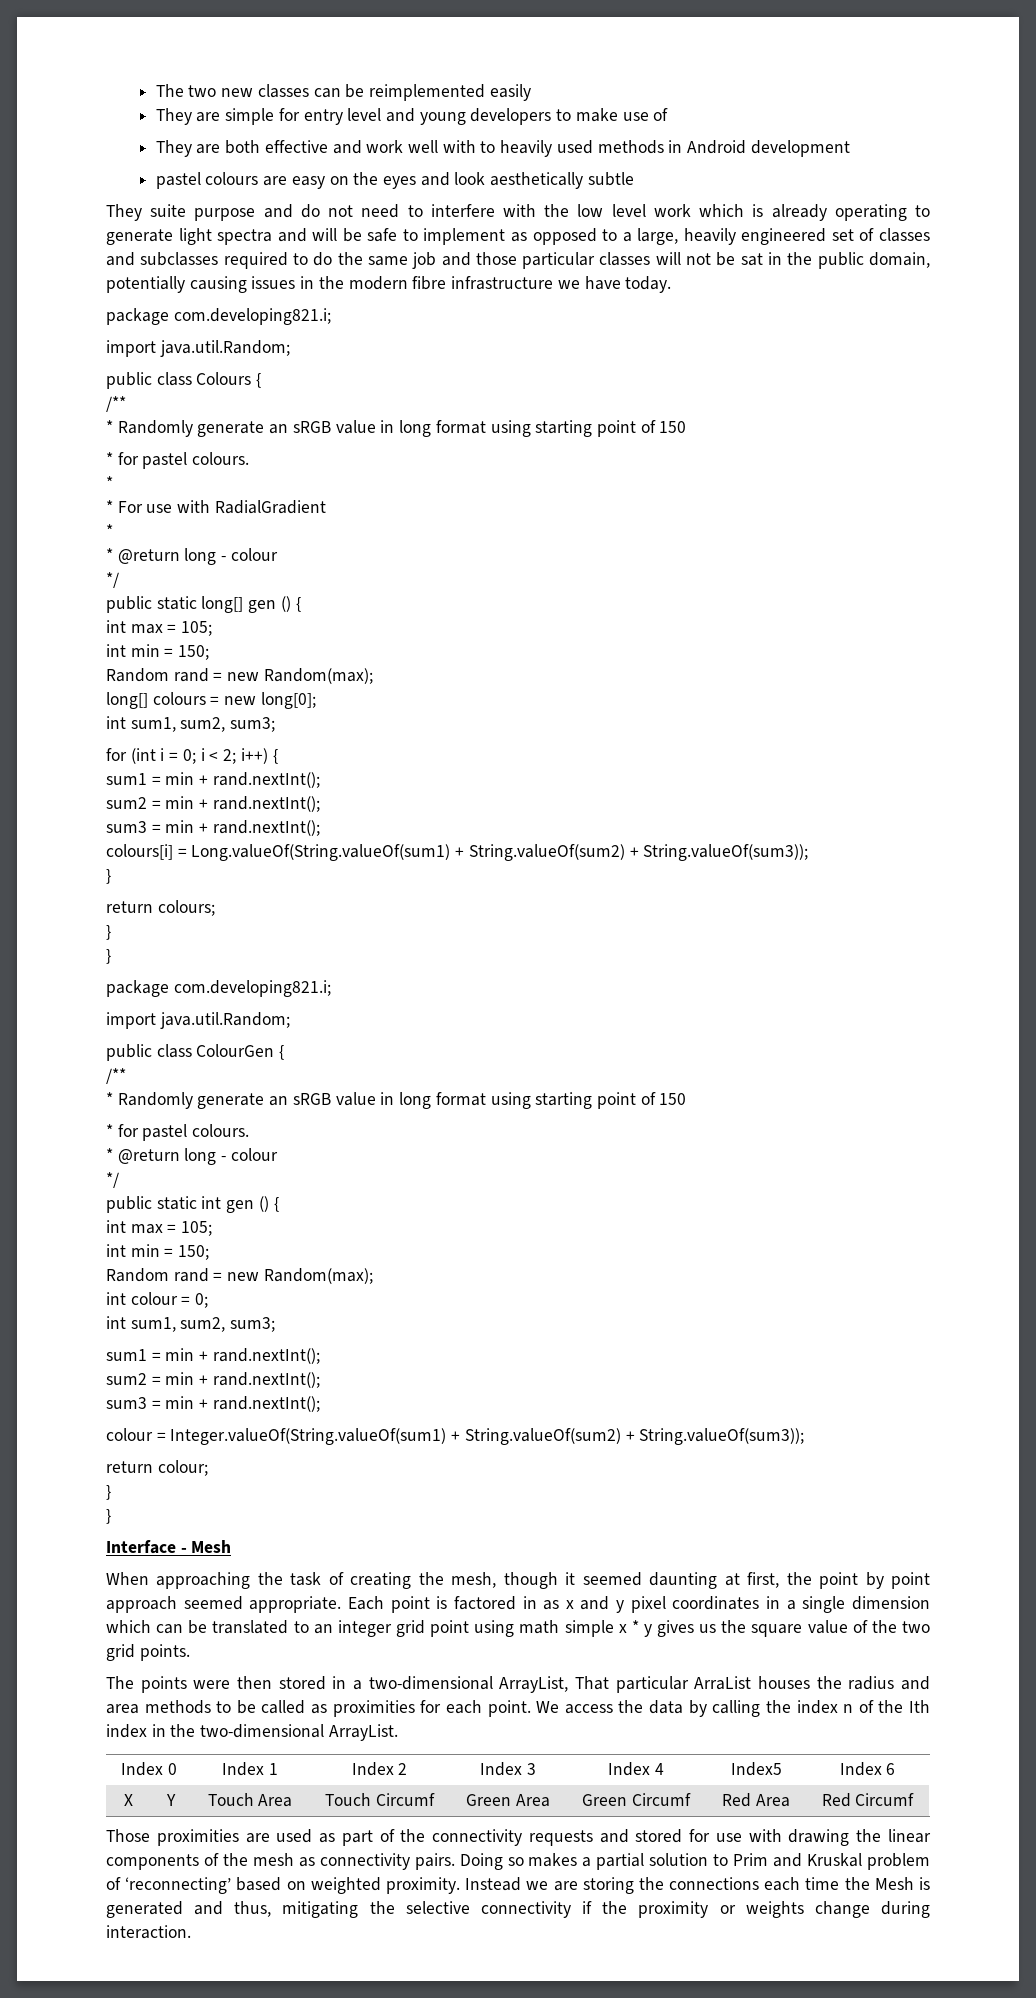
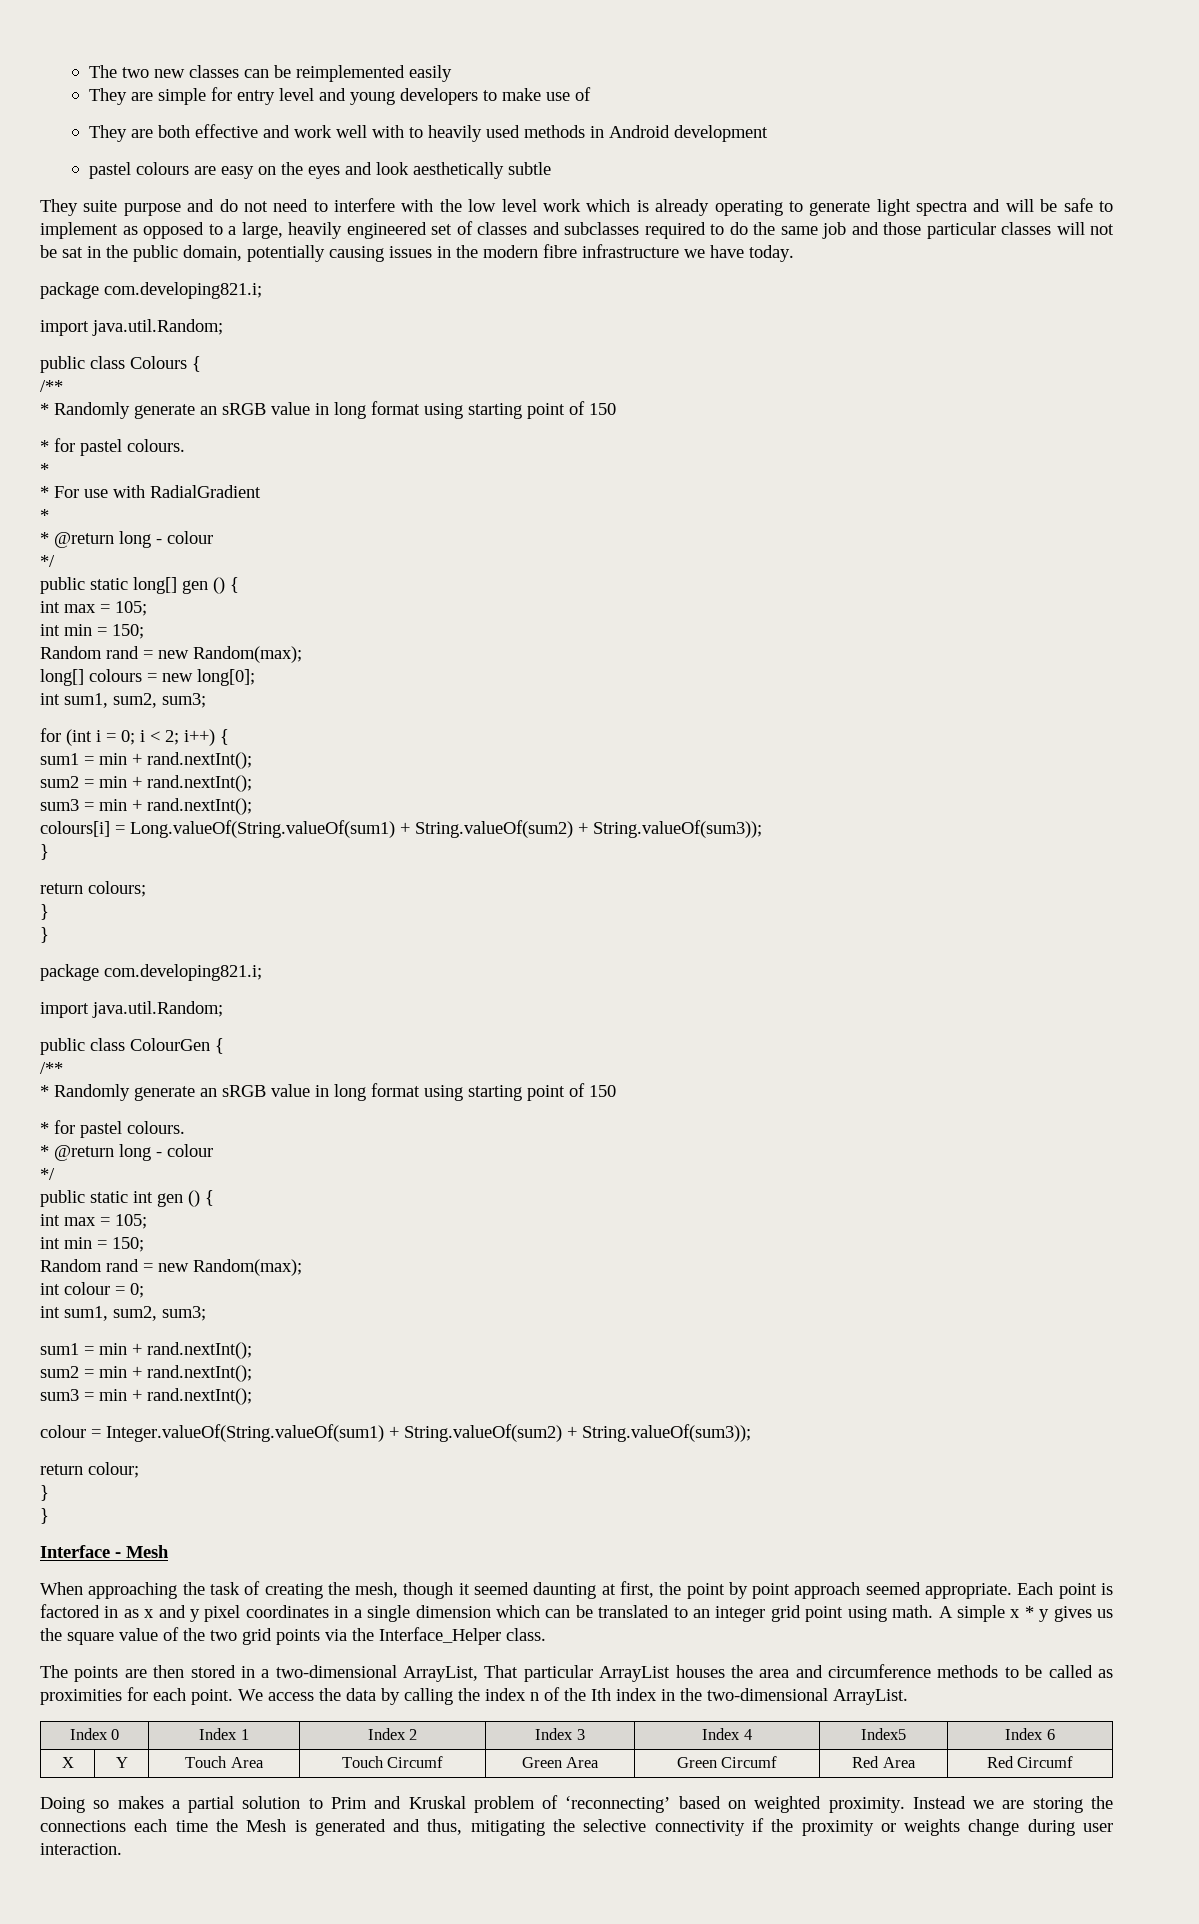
- Each point is factored in as x and y pixel coordinates in a single dimension which can be translated to an integer grid point using math simple x * y gives us the square value of the two grid points.
+ Each point is factored in as x and y pixel coordinates in a single dimension which can be translated to an integer grid point using math. A simple x * y gives us the square value of the two grid points via the Interface_Helper class.
- The points were then stored in a two-dimensional ArrayList, That particular ArraList houses the radius and area methods to be called as proximities for each point.
+ The points are then stored in a two-dimensional ArrayList, That particular ArrayList houses the area and circumference methods to be called as proximities for each point.
- Those proximities are used as part of the connectivity requests and stored for use with drawing the linear components of the mesh as connectivity pairs.
- Instead we are storing the connections each time the Mesh is generated and thus, mitigating the selective connectivity if the proximity or weights change during interaction.
+ Instead we are storing the connections each time the Mesh is generated and thus, mitigating the selective connectivity if the proximity or weights change during user interaction.

